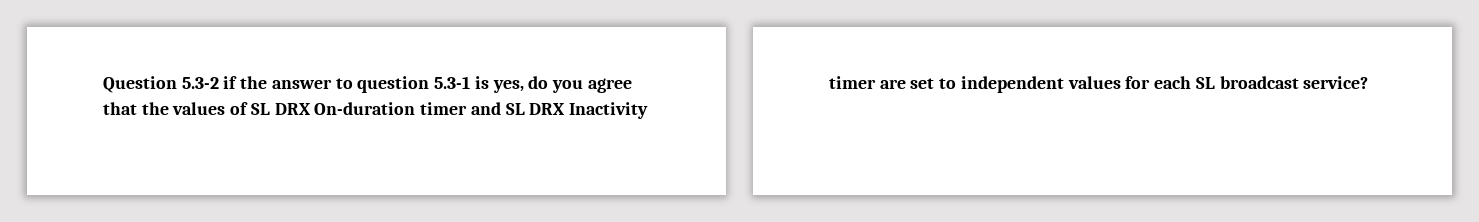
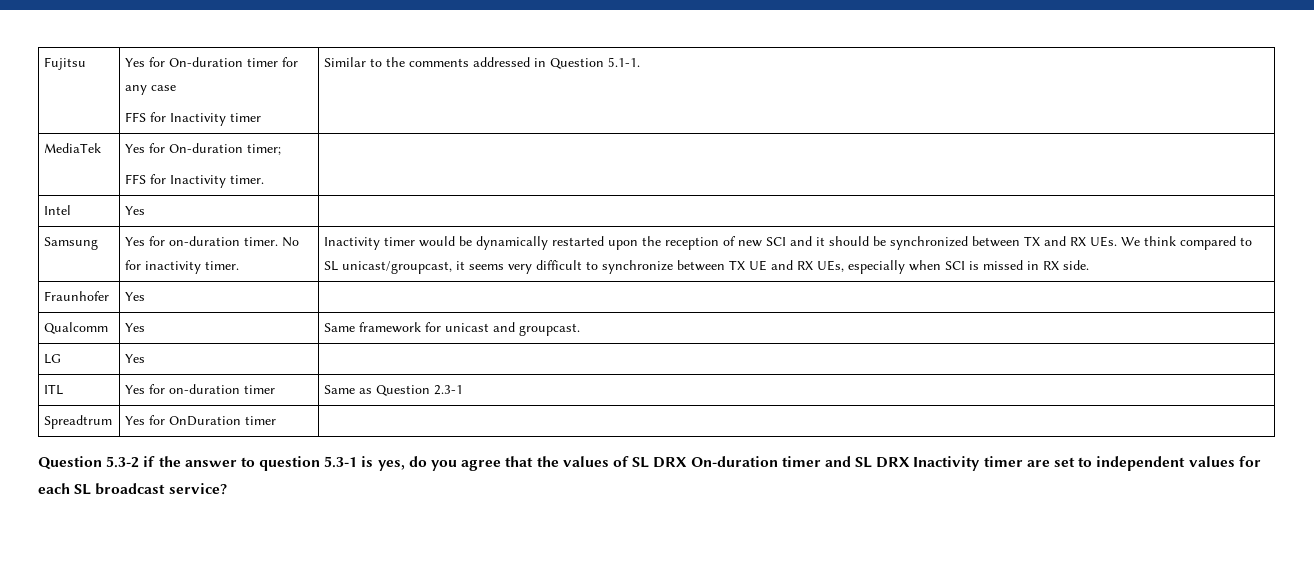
+ Fujitsu | Yes for On-duration timer for any case
+ FFS for Inactivity timer | Similar to the comments addressed in Question 5.1-1.
+ MediaTek | Yes for On-duration timer;
+ FFS for Inactivity timer. |
+ Intel | Yes |
+ Samsung | Yes for on-duration timer. No for inactivity timer. | Inactivity timer would be dynamically restarted upon the reception of new SCI and it should be synchronized between TX and RX UEs. We think compared to SL unicast/groupcast, it seems very difficult to synchronize between TX UE and RX UEs, especially when SCI is missed in RX side.
+ Fraunhofer | Yes |
+ Qualcomm | Yes | Same framework for unicast and groupcast.
+ LG | Yes |
+ ITL | Yes for on-duration timer | Same as Question 2.3-1
+ Spreadtrum | Yes for OnDuration timer |

